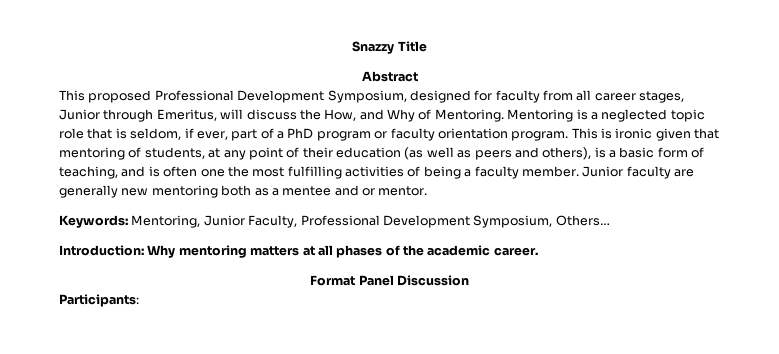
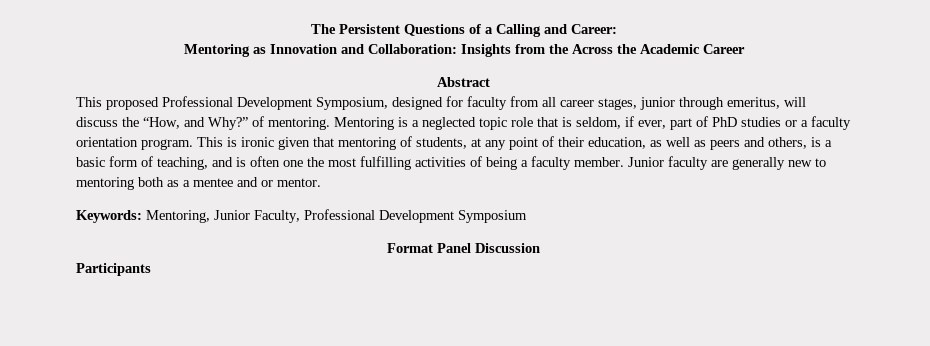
- Snazzy Title
+ The Persistent Questions of a Calling and Career:
+ Mentoring as Innovation and Collaboration: Insights from the Across the Academic Career
- This proposed Professional Development Symposium, designed for faculty from all career stages, Junior through Emeritus, will discuss the How, and Why of Mentoring.
+ This proposed Professional Development Symposium, designed for faculty from all career stages, junior through emeritus, will discuss the “How, and Why?” of mentoring.
- Mentoring is a neglected topic role that is seldom, if ever, part of a PhD program or faculty orientation program.
+ Mentoring is a neglected topic role that is seldom, if ever, part of PhD studies or a faculty orientation program.
- This is ironic given that mentoring of students, at any point of their education (as well as peers and others), is a basic form of teaching, and is often one the most fulfilling activities of being a faculty member.
+ This is ironic given that mentoring of students, at any point of their education, as well as peers and others, is a basic form of teaching, and is often one the most fulfilling activities of being a faculty member.
- Junior faculty are generally new mentoring both as a mentee and or mentor.
+ Junior faculty are generally new to mentoring both as a mentee and or mentor.
- Keywords: Mentoring, Junior Faculty, Professional Development Symposium, Others…
- Introduction: Why mentoring matters at all phases of the academic career.
+ Keywords: Mentoring, Junior Faculty, Professional Development Symposium
- Participants:
+ Participants

